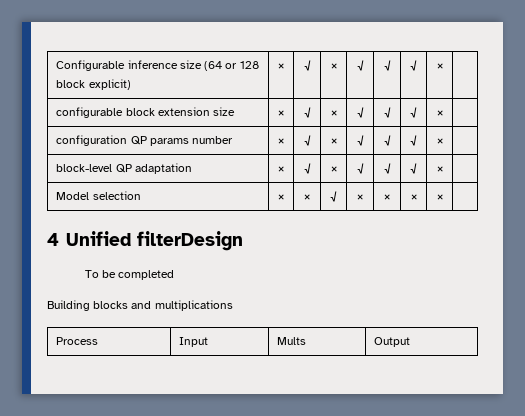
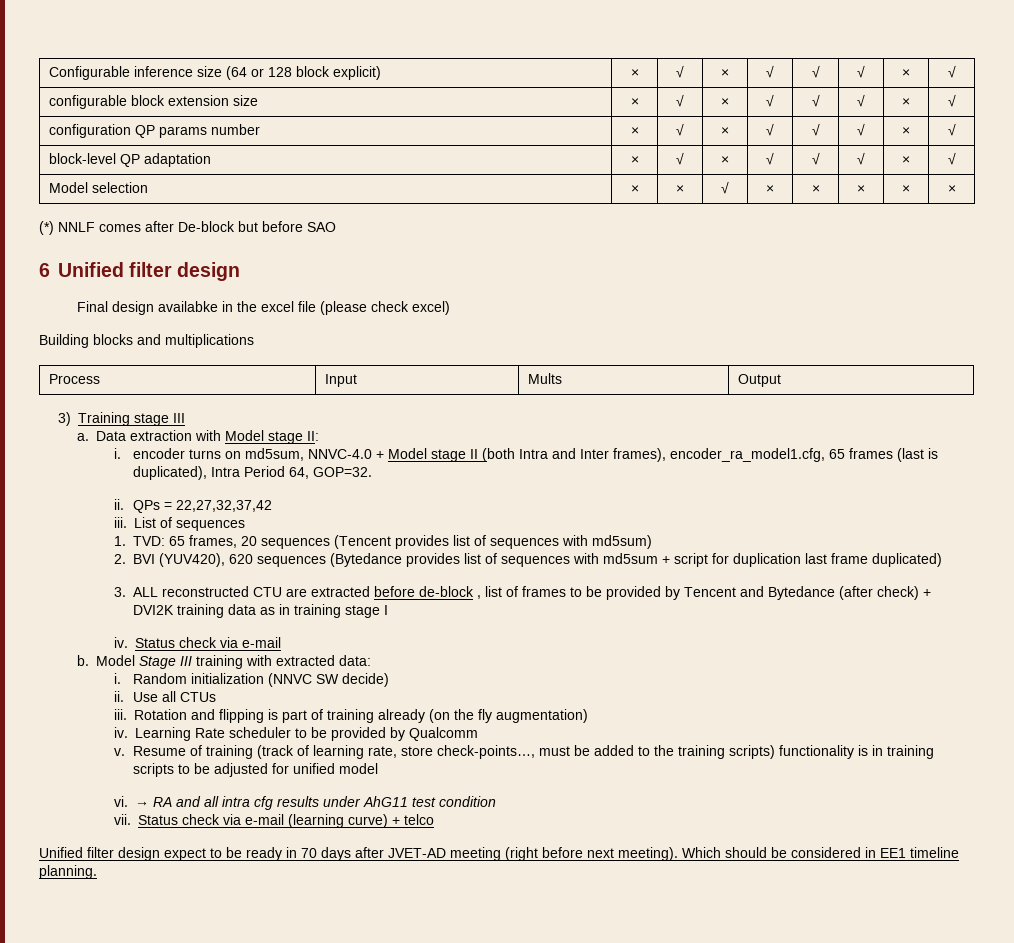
- Configurable inference size (64 or 128 block explicit) | × | √ | × | √ | √ | √ | × |
+ Configurable inference size (64 or 128 block explicit) | × | √ | × | √ | √ | √ | × | √
- configurable block extension size | × | √ | × | √ | √ | √ | × |
+ configurable block extension size | × | √ | × | √ | √ | √ | × | √
- configuration QP params number | × | √ | × | √ | √ | √ | × |
+ configuration QP params number | × | √ | × | √ | √ | √ | × | √
- block-level QP adaptation | × | √ | × | √ | √ | √ | × |
+ block-level QP adaptation | × | √ | × | √ | √ | √ | × | √
- Model selection | × | × | √ | × | × | × | × |
- 4 Unified filterDesign
- To be completed
+ Model selection | × | × | √ | × | × | × | × | ×
+ (*) NNLF comes after De-block but before SAO
+ 6 Unified filter design
+ Final design availabke in the excel file (please check excel)
+ 3) Training stage III
+ a. Data extraction with Model stage II:
+ i. encoder turns on md5sum, NNVC-4.0 + Model stage II (both Intra and Inter frames), encoder_ra_model1.cfg, 65 frames (last is duplicated), Intra Period 64, GOP=32.
+ ii. QPs = 22,27,32,37,42
+ iii. List of sequences
+ 1. TVD: 65 frames, 20 sequences (Tencent provides list of sequences with md5sum)
+ 2. BVI (YUV420), 620 sequences (Bytedance provides list of sequences with md5sum + script for duplication last frame duplicated)
+ 3. ALL reconstructed CTU are extracted before de-block , list of frames to be provided by Tencent and Bytedance (after check) + DVI2K training data as in training stage I
+ iv. Status check via e-mail
+ b. Model Stage III training with extracted data:
+ i. Random initialization (NNVC SW decide)
+ ii. Use all CTUs
+ iii. Rotation and flipping is part of training already (on the fly augmentation)
+ iv. Learning Rate scheduler to be provided by Qualcomm
+ v. Resume of training (track of learning rate, store check-points…, must be added to the training scripts) functionality is in training scripts to be adjusted for unified model
+ vi. → RA and all intra cfg results under AhG11 test condition
+ vii. Status check via e-mail (learning curve) + telco
+ Unified filter design expect to be ready in 70 days after JVET-AD meeting (right before next meeting). Which should be considered in EE1 timeline planning.

